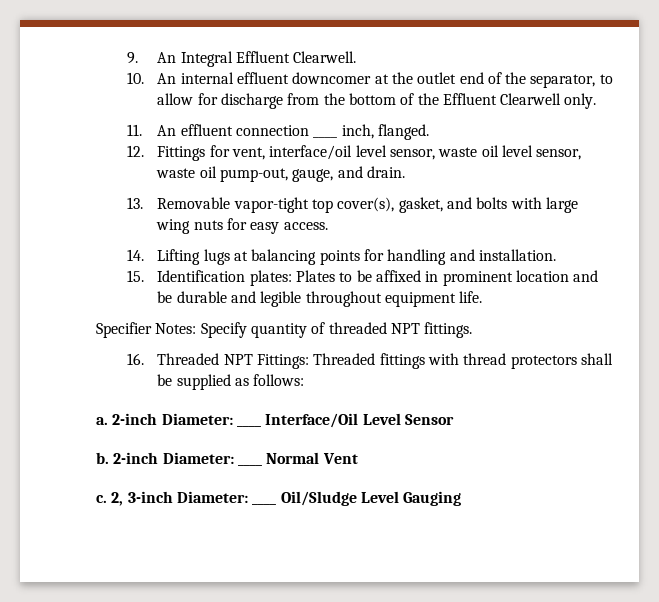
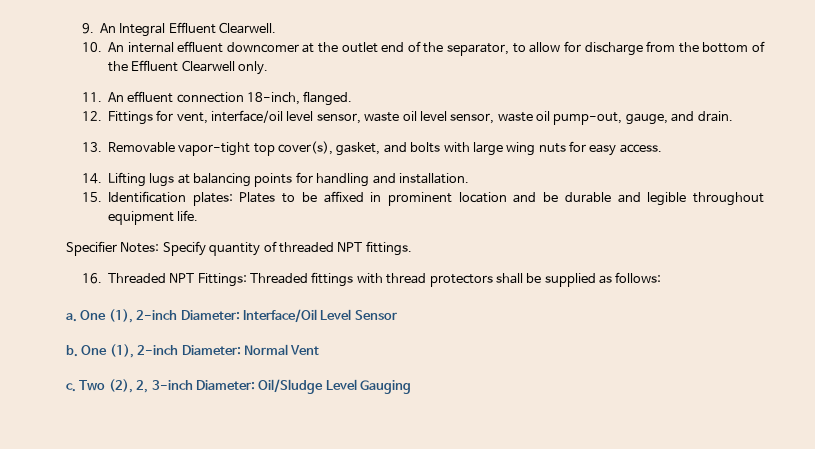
- 11. An effluent connection ____ inch, flanged.
+ 11. An effluent connection 18-inch, flanged.
- 2-inch Diameter: ____ Interface/Oil Level Sensor
+ One (1), 2-inch Diameter: Interface/Oil Level Sensor
- 2-inch Diameter: ____ Normal Vent
+ One (1), 2-inch Diameter: Normal Vent
- 2, 3-inch Diameter: ____ Oil/Sludge Level Gauging
+ Two (2), 2, 3-inch Diameter: Oil/Sludge Level Gauging

